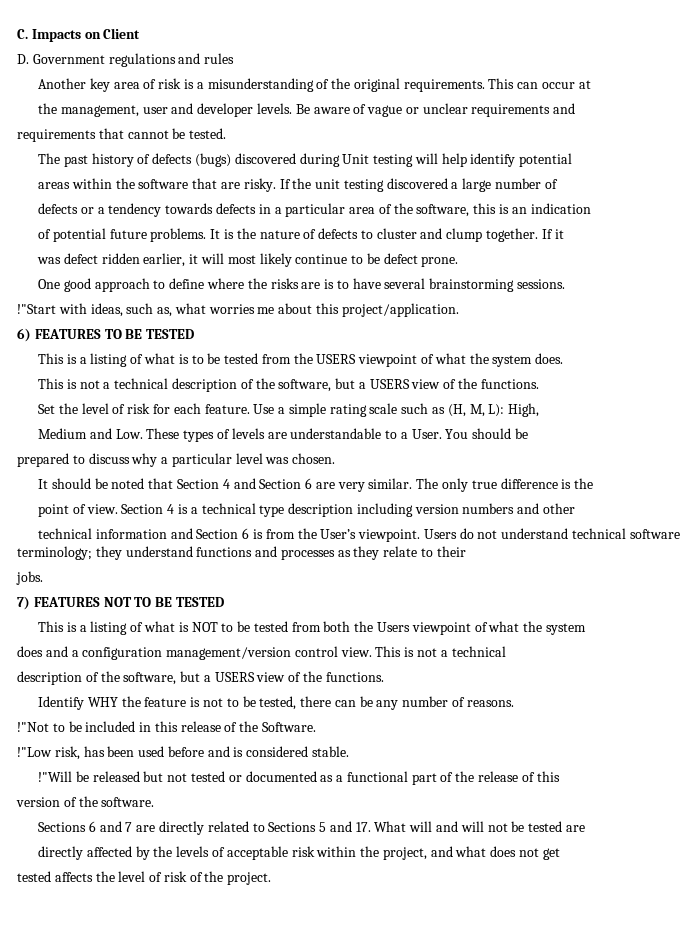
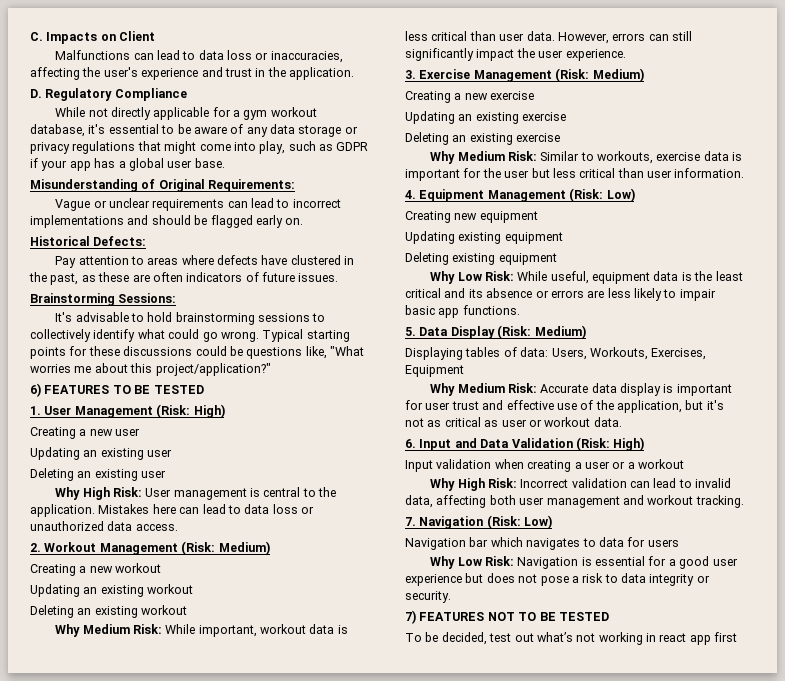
- D. Government regulations and rules
- Another key area of risk is a misunderstanding of the original requirements. This can occur at
- the management, user and developer levels. Be aware of vague or unclear requirements and
- requirements that cannot be tested.
- The past history of defects (bugs) discovered during Unit testing will help identify potential
- areas within the software that are risky. If the unit testing discovered a large number of
- defects or a tendency towards defects in a particular area of the software, this is an indication
- of potential future problems. It is the nature of defects to cluster and clump together. If it
- was defect ridden earlier, it will most likely continue to be defect prone.
- One good approach to define where the risks are is to have several brainstorming sessions.
- !"Start with ideas, such as, what worries me about this project/application.
+ Malfunctions can lead to data loss or inaccuracies, affecting the user's experience and trust in the application.
+ D. Regulatory Compliance
+ While not directly applicable for a gym workout database, it's essential to be aware of any data storage or privacy regulations that might come into play, such as GDPR if your app has a global user base.
+ Misunderstanding of Original Requirements:
+ Vague or unclear requirements can lead to incorrect implementations and should be flagged early on.
+ Historical Defects:
+ Pay attention to areas where defects have clustered in the past, as these are often indicators of future issues.
+ Brainstorming Sessions:
+ It's advisable to hold brainstorming sessions to collectively identify what could go wrong. Typical starting points for these discussions could be questions like, "What worries me about this project/application?"
- This is a listing of what is to be tested from the USERS viewpoint of what the system does.
- This is not a technical description of the software, but a USERS view of the functions.
- Set the level of risk for each feature. Use a simple rating scale such as (H, M, L): High,
- Medium and Low. These types of levels are understandable to a User. You should be
- prepared to discuss why a particular level was chosen.
- It should be noted that Section 4 and Section 6 are very similar. The only true difference is the
- point of view. Section 4 is a technical type description including version numbers and other
- technical information and Section 6 is from the User’s viewpoint. Users do not understand technical software terminology; they understand functions and processes as they relate to their
- jobs.
+ 1. User Management (Risk: High)
+ Creating a new user
+ Updating an existing user
+ Deleting an existing user
+ Why High Risk: User management is central to the application. Mistakes here can lead to data loss or unauthorized data access.
+ 2. Workout Management (Risk: Medium)
+ Creating a new workout
+ Updating an existing workout
+ Deleting an existing workout
+ Why Medium Risk: While important, workout data is less critical than user data. However, errors can still significantly impact the user experience.
+ 3. Exercise Management (Risk: Medium)
+ Creating a new exercise
+ Updating an existing exercise
+ Deleting an existing exercise
+ Why Medium Risk: Similar to workouts, exercise data is important for the user but less critical than user information.
+ 4. Equipment Management (Risk: Low)
+ Creating new equipment
+ Updating existing equipment
+ Deleting existing equipment
+ Why Low Risk: While useful, equipment data is the least critical and its absence or errors are less likely to impair basic app functions.
+ 5. Data Display (Risk: Medium)
+ Displaying tables of data: Users, Workouts, Exercises, Equipment
+ Why Medium Risk: Accurate data display is important for user trust and effective use of the application, but it's not as critical as user or workout data.
+ 6. Input and Data Validation (Risk: High)
+ Input validation when creating a user or a workout
+ Why High Risk: Incorrect validation can lead to invalid data, affecting both user management and workout tracking.
+ 7. Navigation (Risk: Low)
+ Navigation bar which navigates to data for users
+ Why Low Risk: Navigation is essential for a good user experience but does not pose a risk to data integrity or security.
- This is a listing of what is NOT to be tested from both the Users viewpoint of what the system
- does and a configuration management/version control view. This is not a technical
- description of the software, but a USERS view of the functions.
- Identify WHY the feature is not to be tested, there can be any number of reasons.
- !"Not to be included in this release of the Software.
- !"Low risk, has been used before and is considered stable.
- !"Will be released but not tested or documented as a functional part of the release of this
- version of the software.
- Sections 6 and 7 are directly related to Sections 5 and 17. What will and will not be tested are
- directly affected by the levels of acceptable risk within the project, and what does not get
- tested affects the level of risk of the project.
+ To be decided, test out what’s not working in react app first

